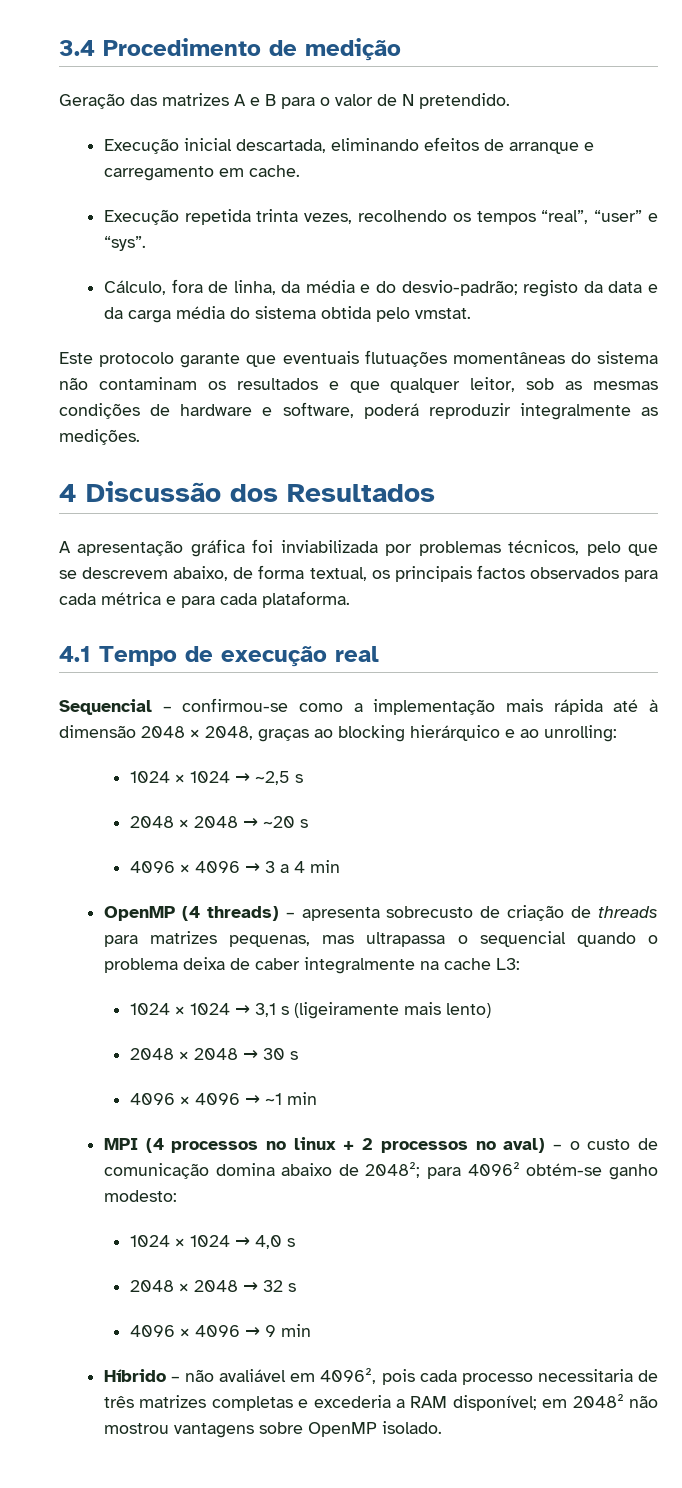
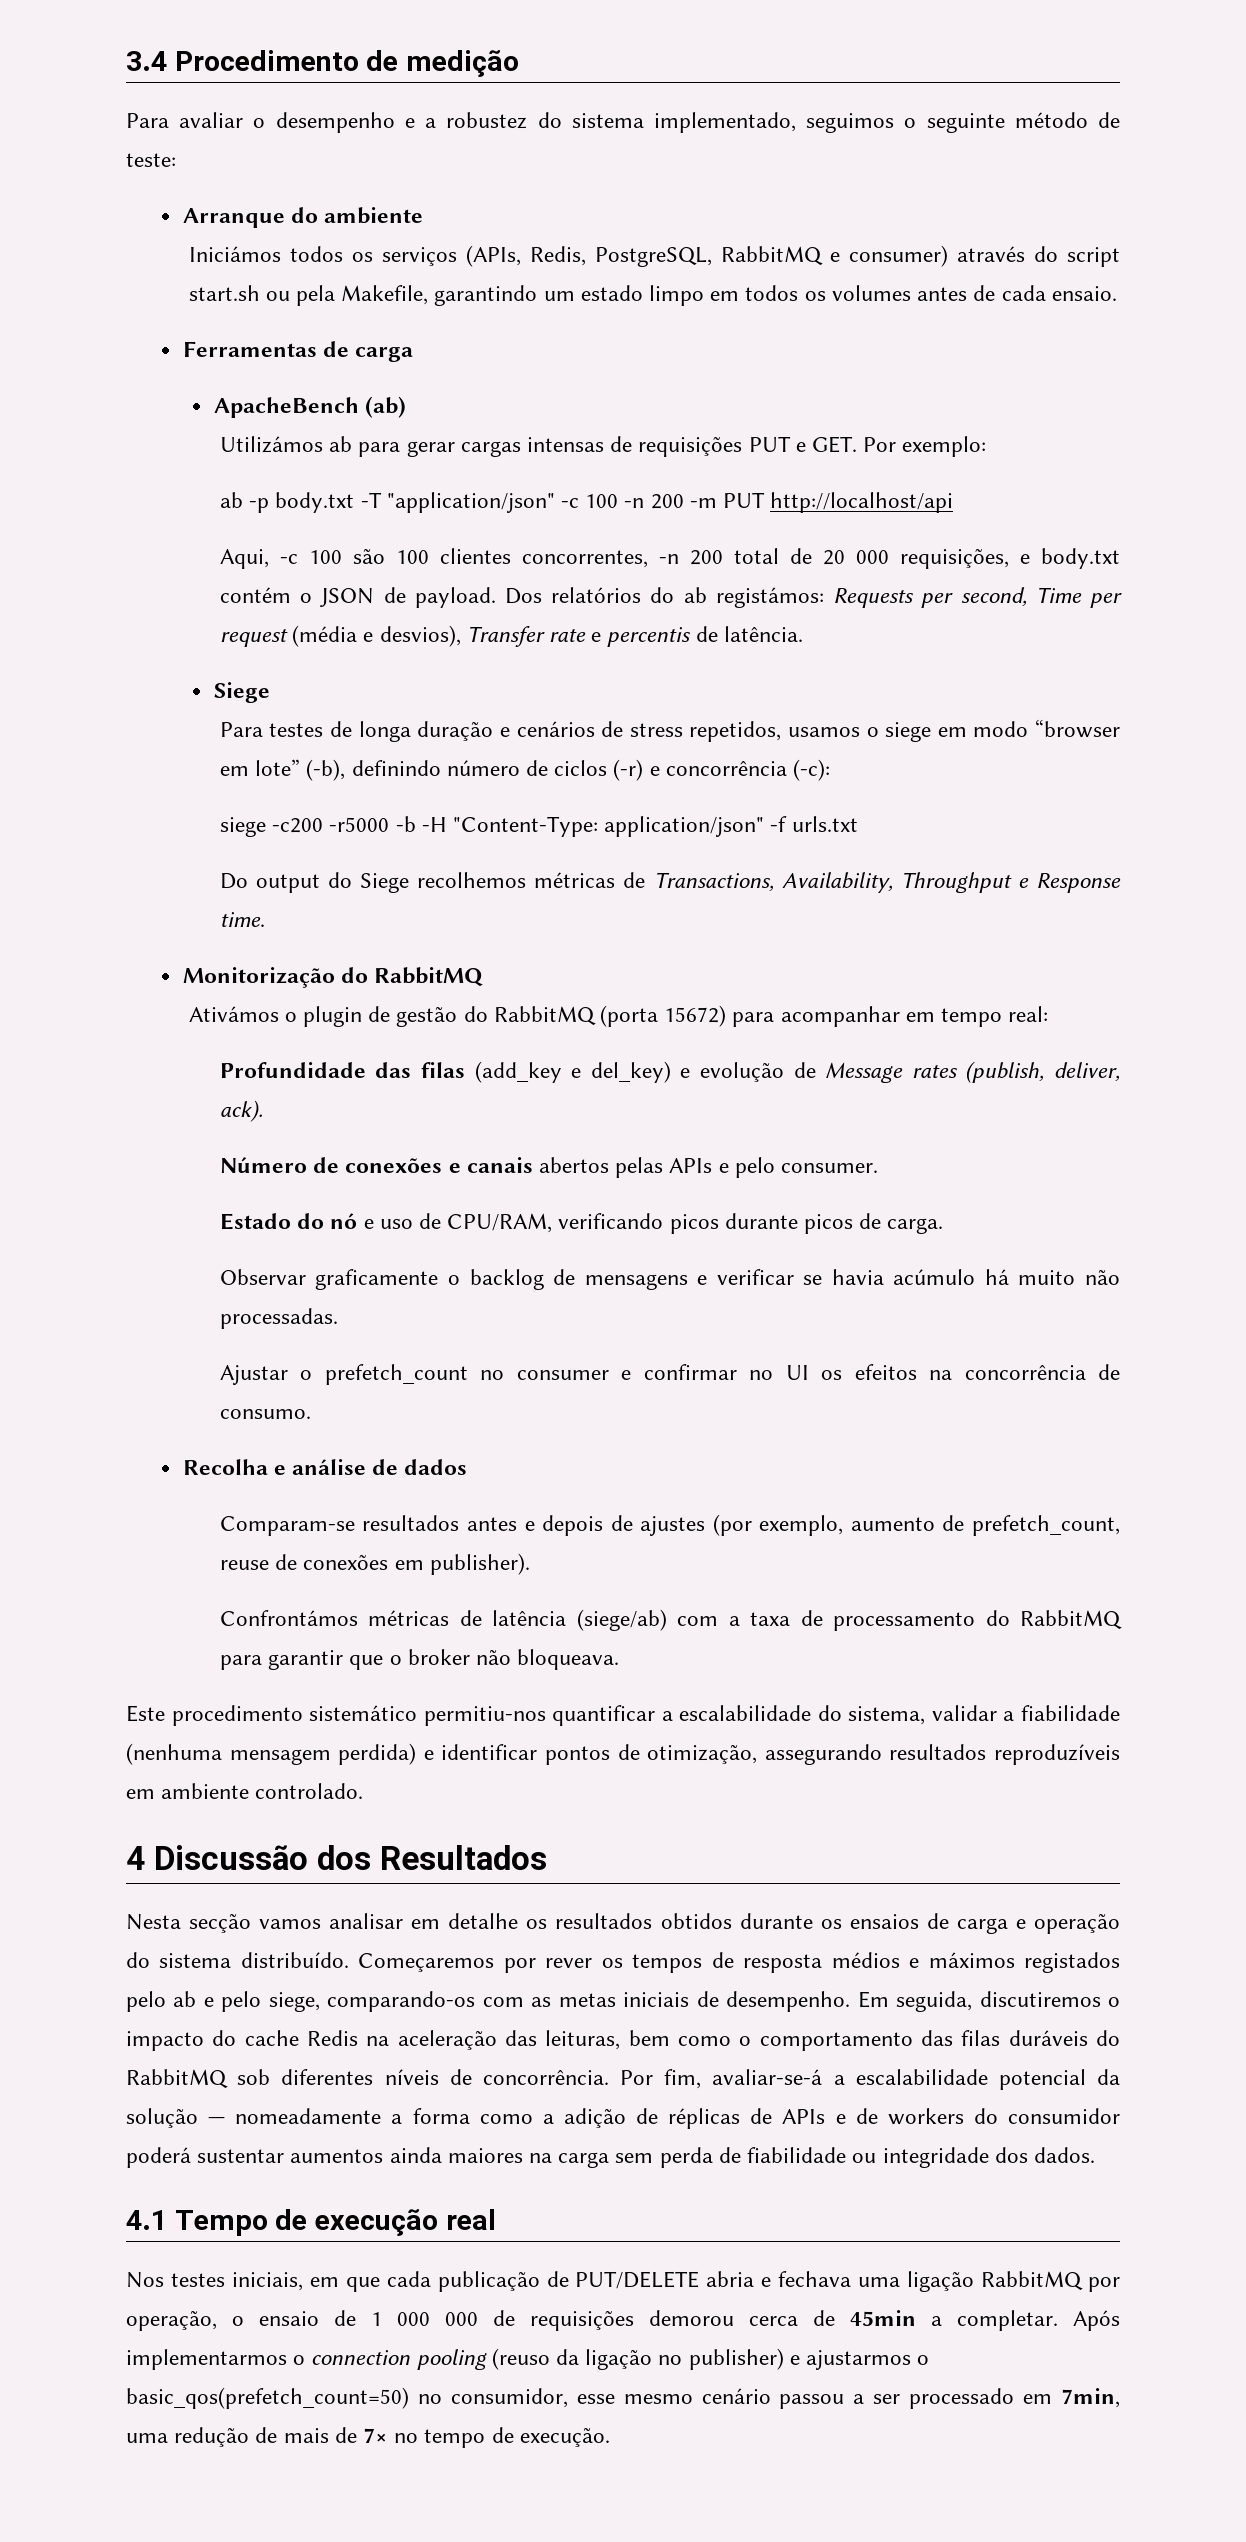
- Geração das matrizes A e B para o valor de N pretendido.
- Execução inicial descartada, eliminando efeitos de arranque e carregamento em cache.
- Execução repetida trinta vezes, recolhendo os tempos “real”, “user” e “sys”.
- Cálculo, fora de linha, da média e do desvio-padrão; registo da data e da carga média do sistema obtida pelo vmstat.
- Este protocolo garante que eventuais flutuações momentâneas do sistema não contaminam os resultados e que qualquer leitor, sob as mesmas condições de hardware e software, poderá reproduzir integralmente as medições.
+ Para avaliar o desempenho e a robustez do sistema implementado, seguimos o seguinte método de teste:
+ Arranque do ambiente
+ Iniciámos todos os serviços (APIs, Redis, PostgreSQL, RabbitMQ e consumer) através do script start.sh ou pela Makefile, garantindo um estado limpo em todos os volumes antes de cada ensaio.
+ Ferramentas de carga
+ ApacheBench (ab)
+ Utilizámos ab para gerar cargas intensas de requisições PUT e GET. Por exemplo:
+ ab -p body.txt -T "application/json" -c 100 -n 200 -m PUT http://localhost/api
+ Aqui, -c 100 são 100 clientes concorrentes, -n 200 total de 20 000 requisições, e body.txt contém o JSON de payload. Dos relatórios do ab registámos: Requests per second, Time per request (média e desvios), Transfer rate e percentis de latência.
+ Siege
+ Para testes de longa duração e cenários de stress repetidos, usamos o siege em modo “browser em lote” (-b), definindo número de ciclos (-r) e concorrência (-c):
+ siege -c200 -r5000 -b -H "Content-Type: application/json" -f urls.txt
+ Do output do Siege recolhemos métricas de Transactions, Availability, Throughput e Response time.
+ Monitorização do RabbitMQ
+ Ativámos o plugin de gestão do RabbitMQ (porta 15672) para acompanhar em tempo real:
+ Profundidade das filas (add_key e del_key) e evolução de Message rates (publish, deliver, ack).
+ Número de conexões e canais abertos pelas APIs e pelo consumer.
+ Estado do nó e uso de CPU/RAM, verificando picos durante picos de carga.
+ Observar graficamente o backlog de mensagens e verificar se havia acúmulo há muito não processadas.
+ Ajustar o prefetch_count no consumer e confirmar no UI os efeitos na concorrência de consumo.
+ Recolha e análise de dados
+ Comparam-se resultados antes e depois de ajustes (por exemplo, aumento de prefetch_count, reuse de conexões em publisher).
+ Confrontámos métricas de latência (siege/ab) com a taxa de processamento do RabbitMQ para garantir que o broker não bloqueava.
+ Este procedimento sistemático permitiu-nos quantificar a escalabilidade do sistema, validar a fiabilidade (nenhuma mensagem perdida) e identificar pontos de otimização, assegurando resultados reproduzíveis em ambiente controlado.
  4 Discussão dos Resultados
- A apresentação gráfica foi inviabilizada por problemas técnicos, pelo que se descrevem abaixo, de forma textual, os principais factos observados para cada métrica e para cada plataforma.
+ Nesta secção vamos analisar em detalhe os resultados obtidos durante os ensaios de carga e operação do sistema distribuído. Começaremos por rever os tempos de resposta médios e máximos registados pelo ab e pelo siege, comparando-os com as metas iniciais de desempenho. Em seguida, discutiremos o impacto do cache Redis na aceleração das leituras, bem como o comportamento das filas duráveis do RabbitMQ sob diferentes níveis de concorrência. Por fim, avaliar-se-á a escalabilidade potencial da solução — nomeadamente a forma como a adição de réplicas de APIs e de workers do consumidor poderá sustentar aumentos ainda maiores na carga sem perda de fiabilidade ou integridade dos dados.
- Sequencial – confirmou-se como a implementação mais rápida até à dimensão 2048 × 2048, graças ao blocking hierárquico e ao unrolling:
- 1024 × 1024 → ~2,5 s
- 2048 × 2048 → ~20 s
- 4096 × 4096 → 3 a 4 min
- OpenMP (4 threads) – apresenta sobrecusto de criação de threads para matrizes pequenas, mas ultrapassa o sequencial quando o problema deixa de caber integralmente na cache L3:
- 1024 × 1024 → 3,1 s (ligeiramente mais lento)
- 2048 × 2048 → 30 s
- 4096 × 4096 → ~1 min
- MPI (4 processos no linux + 2 processos no aval) – o custo de comunicação domina abaixo de 2048²; para 4096² obtém-se ganho modesto:
- 1024 × 1024 → 4,0 s
- 2048 × 2048 → 32 s
- 4096 × 4096 → 9 min
- Híbrido – não avaliável em 4096², pois cada processo necessitaria de três matrizes completas e excederia a RAM disponível; em 2048² não mostrou vantagens sobre OpenMP isolado.
+ Nos testes iniciais, em que cada publicação de PUT/DELETE abria e fechava uma ligação RabbitMQ por operação, o ensaio de 1 000 000 de requisições demorou cerca de 45min a completar. Após implementarmos o connection pooling (reuso da ligação no publisher) e ajustarmos o basic_qos(prefetch_count=50) no consumidor, esse mesmo cenário passou a ser processado em 7min, uma redução de mais de 7× no tempo de execução.

